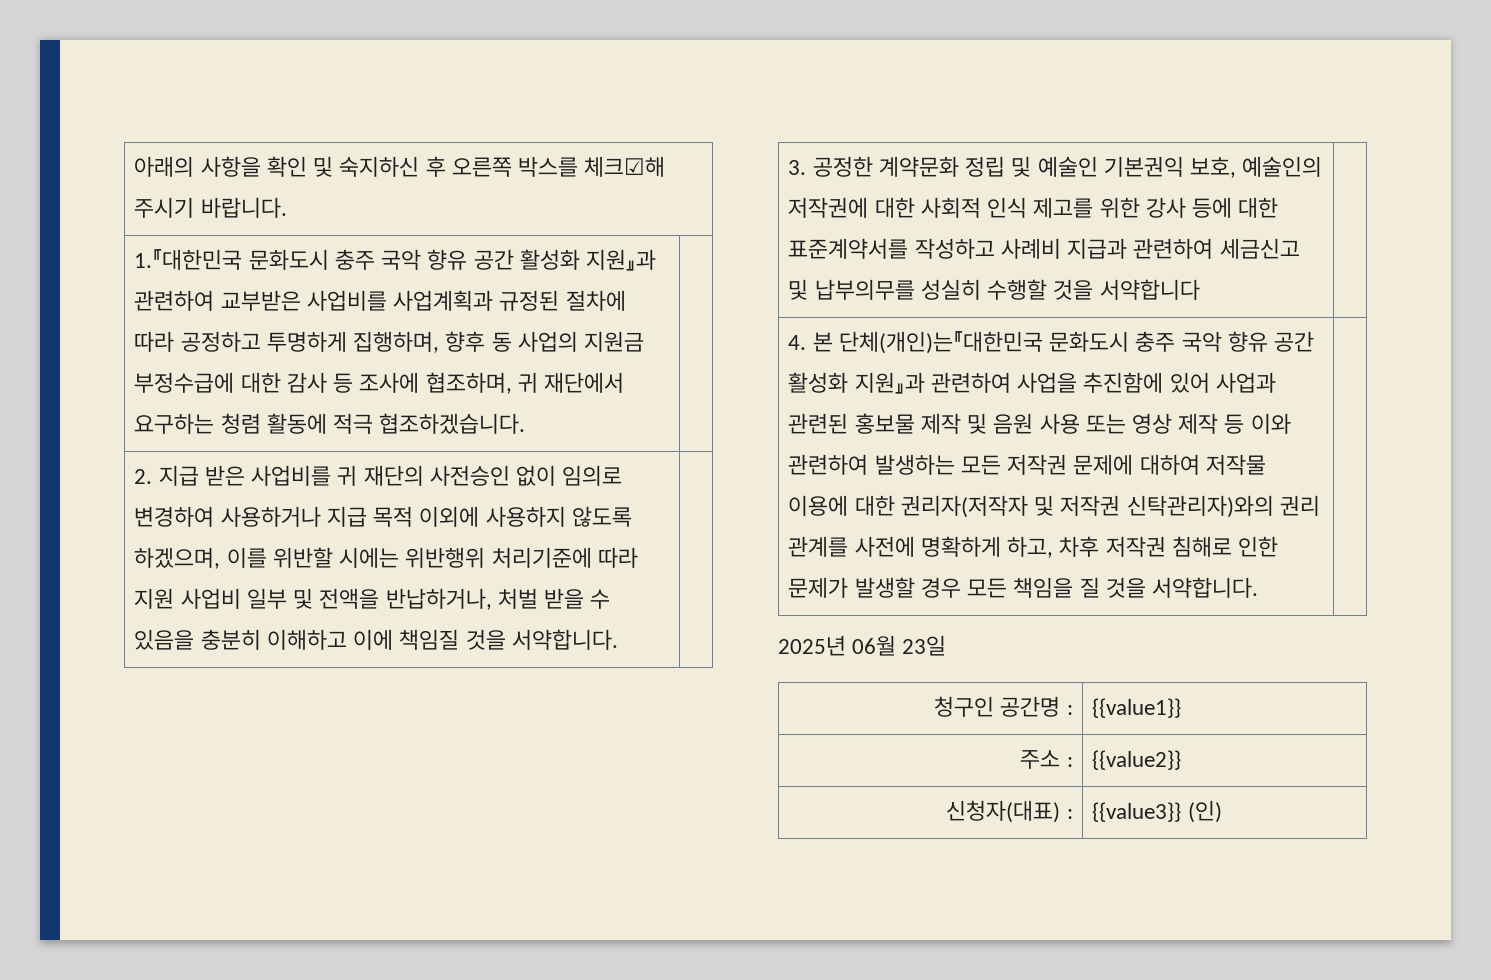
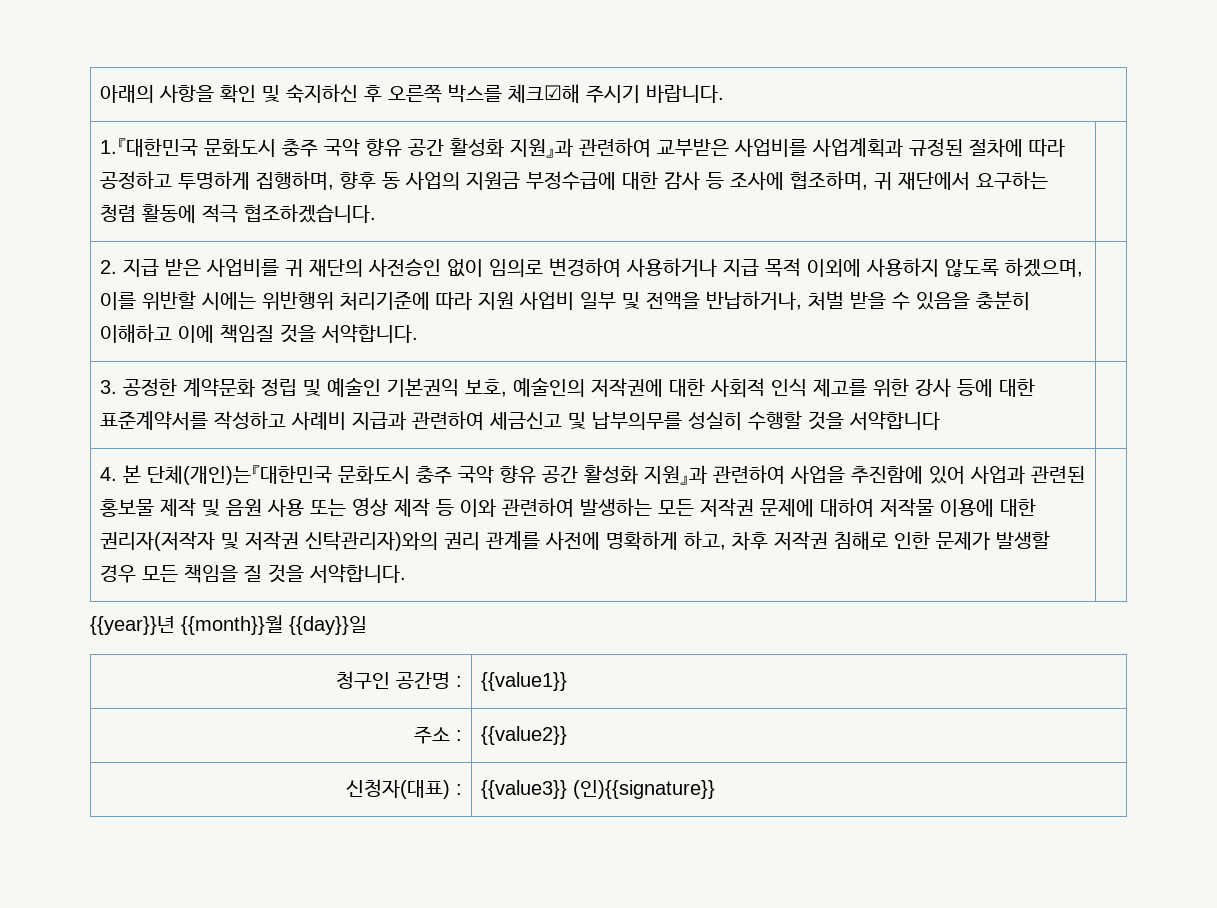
- 2025년 06월 23일
+ {{year}}년 {{month}}월 {{day}}일
- 신청자(대표) : | {{value3}} (인)
+ 신청자(대표) : | {{value3}} (인){{signature}}

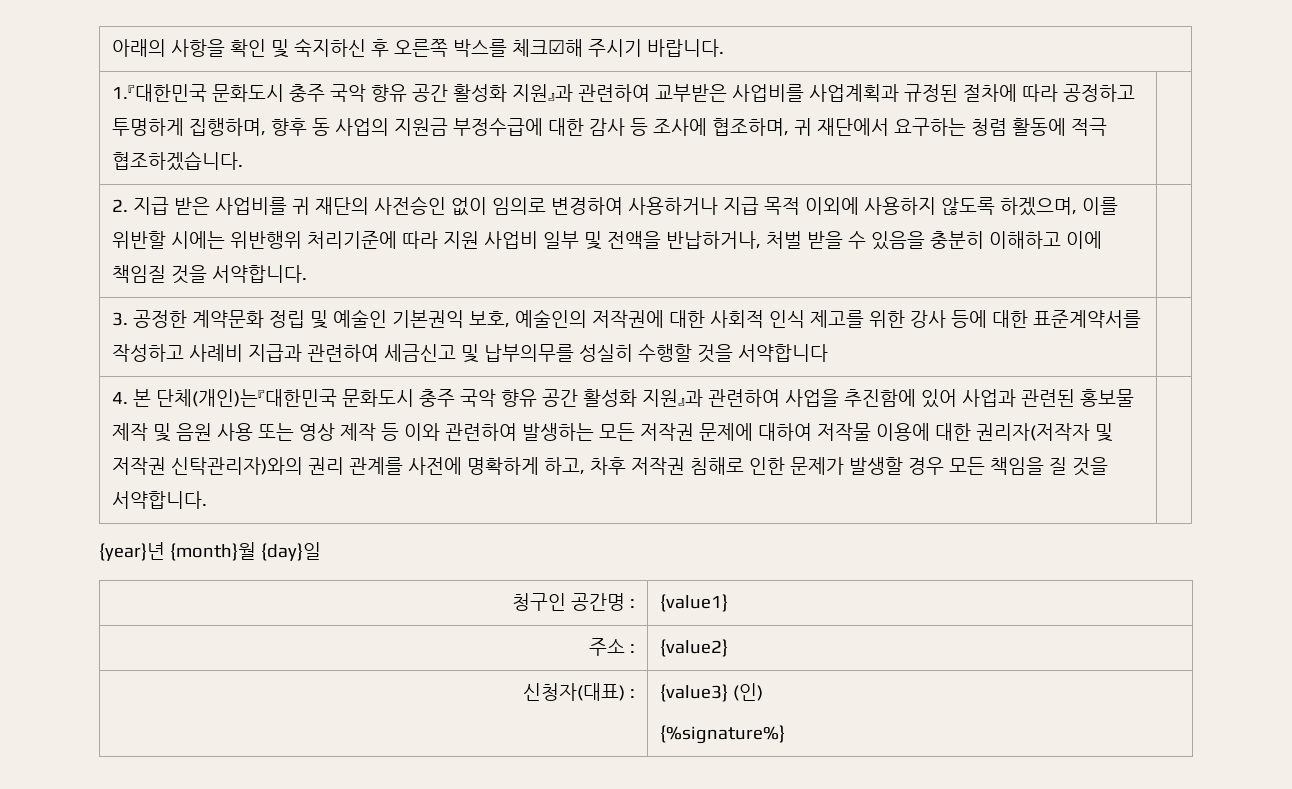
- {{year}}년 {{month}}월 {{day}}일
+ {year}년 {month}월 {day}일
- 청구인 공간명 : | {{value1}}
+ 청구인 공간명 : | {value1}
- 주소 : | {{value2}}
+ 주소 : | {value2}
- 신청자(대표) : | {{value3}} (인){{signature}}
+ 신청자(대표) : | {value3} (인)
+ {%signature%}

